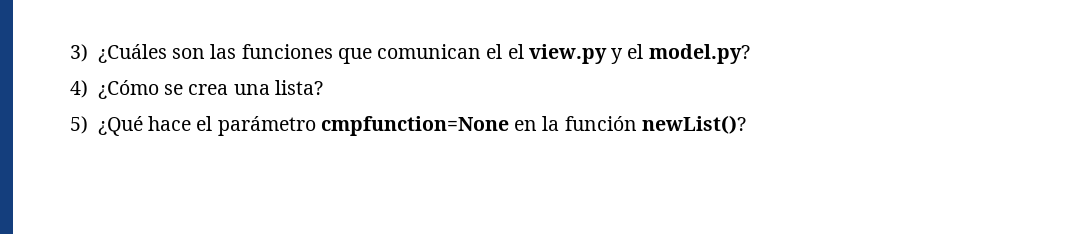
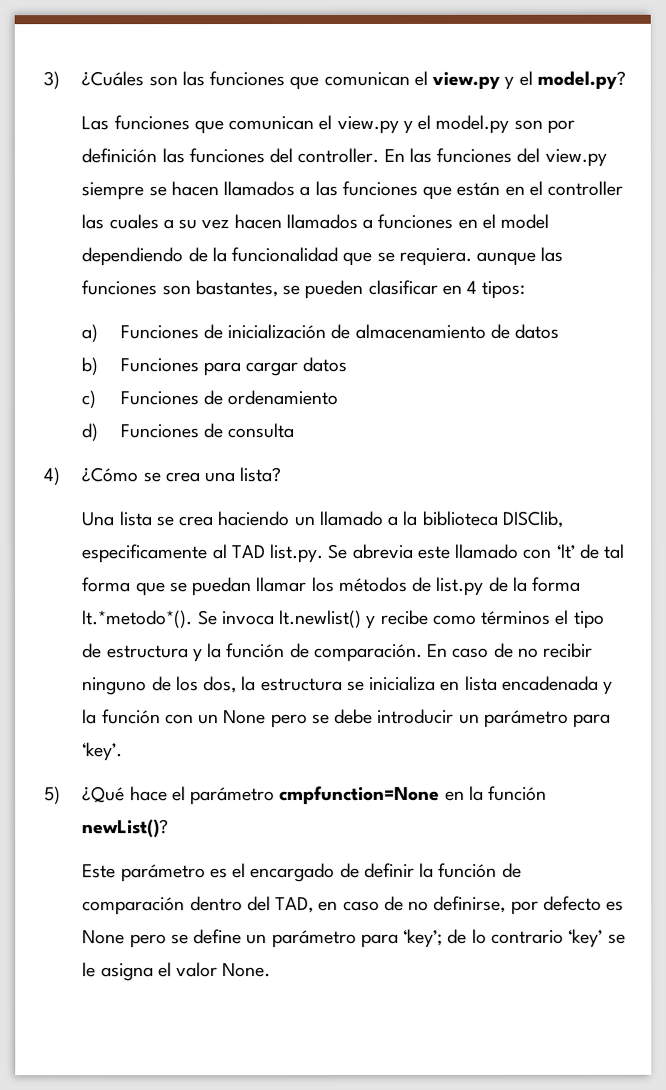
- 3) ¿Cuáles son las funciones que comunican el el view.py y el model.py?
+ 3) ¿Cuáles son las funciones que comunican el view.py y el model.py?
+ Las funciones que comunican el view.py y el model.py son por definición las funciones del controller. En las funciones del view.py siempre se hacen llamados a las funciones que están en el controller las cuales a su vez hacen llamados a funciones en el model dependiendo de la funcionalidad que se requiera. aunque las funciones son bastantes, se pueden clasificar en 4 tipos:
+ a) Funciones de inicialización de almacenamiento de datos
+ b) Funciones para cargar datos
+ c) Funciones de ordenamiento
+ d) Funciones de consulta
+ Una lista se crea haciendo un llamado a la biblioteca DISClib, especificamente al TAD list.py. Se abrevia este llamado con ‘lt’ de tal forma que se puedan llamar los métodos de list.py de la forma lt.*metodo*(). Se invoca lt.newlist() y recibe como términos el tipo de estructura y la función de comparación. En caso de no recibir ninguno de los dos, la estructura se inicializa en lista encadenada y la función con un None pero se debe introducir un parámetro para ‘key’.
+ Este parámetro es el encargado de definir la función de comparación dentro del TAD, en caso de no definirse, por defecto es None pero se define un parámetro para ‘key’; de lo contrario ‘key’ se le asigna el valor None.

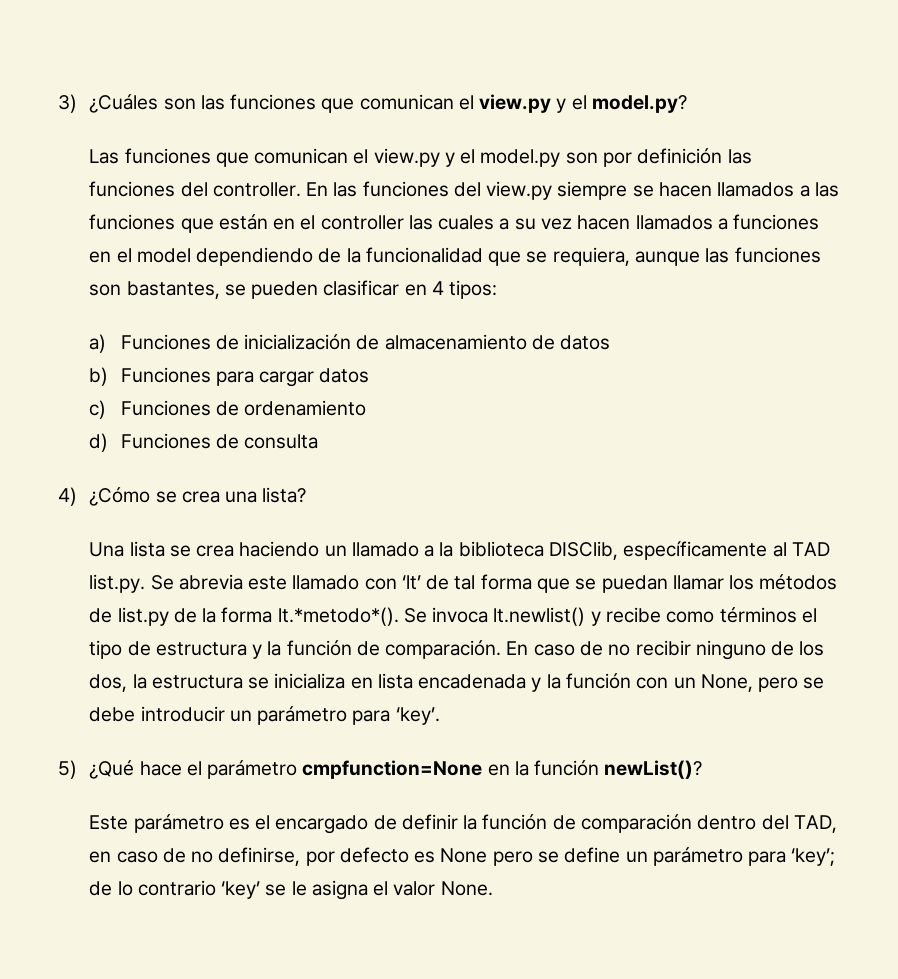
- En las funciones del view.py siempre se hacen llamados a las funciones que están en el controller las cuales a su vez hacen llamados a funciones en el model dependiendo de la funcionalidad que se requiera. aunque las funciones son bastantes, se pueden clasificar en 4 tipos:
+ En las funciones del view.py siempre se hacen llamados a las funciones que están en el controller las cuales a su vez hacen llamados a funciones en el model dependiendo de la funcionalidad que se requiera, aunque las funciones son bastantes, se pueden clasificar en 4 tipos:
- Una lista se crea haciendo un llamado a la biblioteca DISClib, especificamente al TAD list.py. Se abrevia este llamado con ‘lt’ de tal forma que se puedan llamar los métodos de list.py de la forma lt.*metodo*(). Se invoca lt.newlist() y recibe como términos el tipo de estructura y la función de comparación.
+ Una lista se crea haciendo un llamado a la biblioteca DISClib, específicamente al TAD list.py. Se abrevia este llamado con ‘lt’ de tal forma que se puedan llamar los métodos de list.py de la forma lt.*metodo*(). Se invoca lt.newlist() y recibe como términos el tipo de estructura y la función de comparación.
- En caso de no recibir ninguno de los dos, la estructura se inicializa en lista encadenada y la función con un None pero se debe introducir un parámetro para ‘key’.
+ En caso de no recibir ninguno de los dos, la estructura se inicializa en lista encadenada y la función con un None, pero se debe introducir un parámetro para ‘key’.

